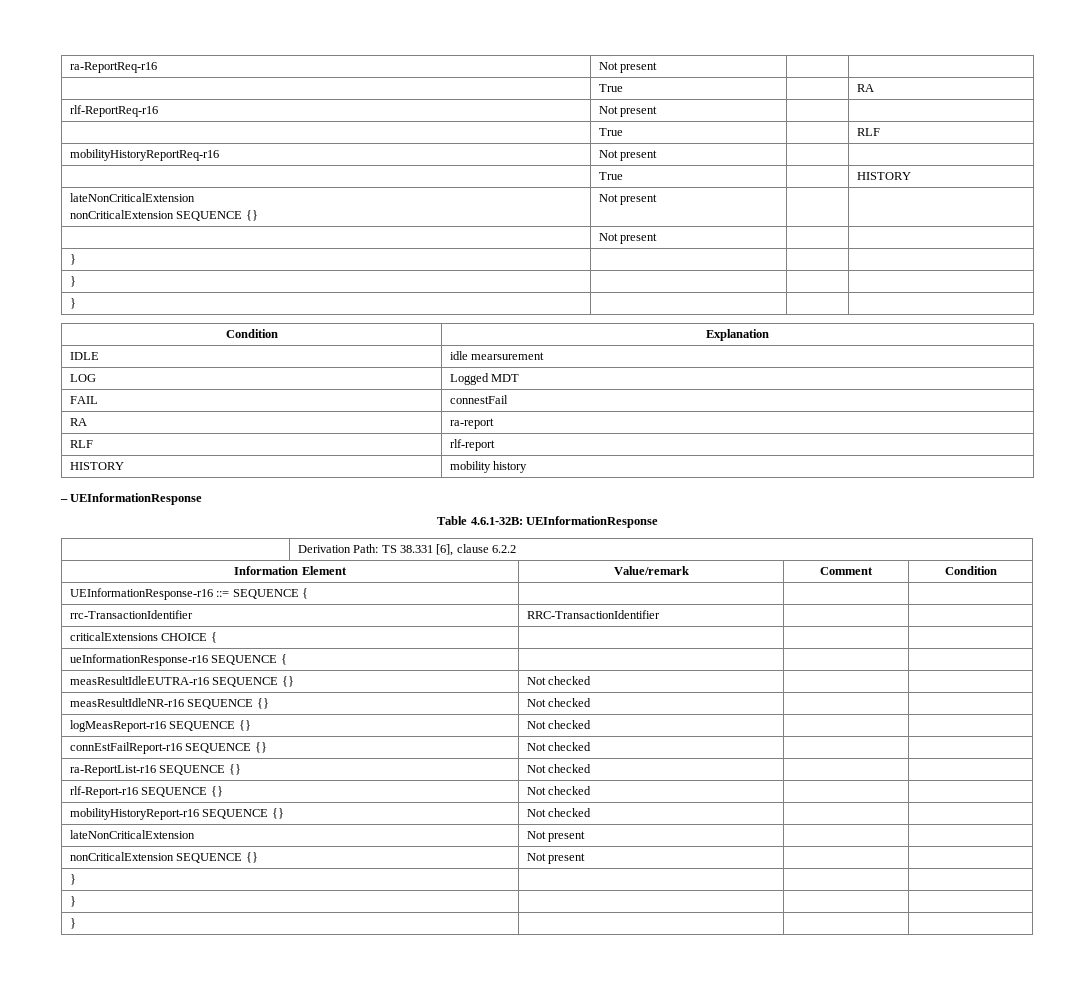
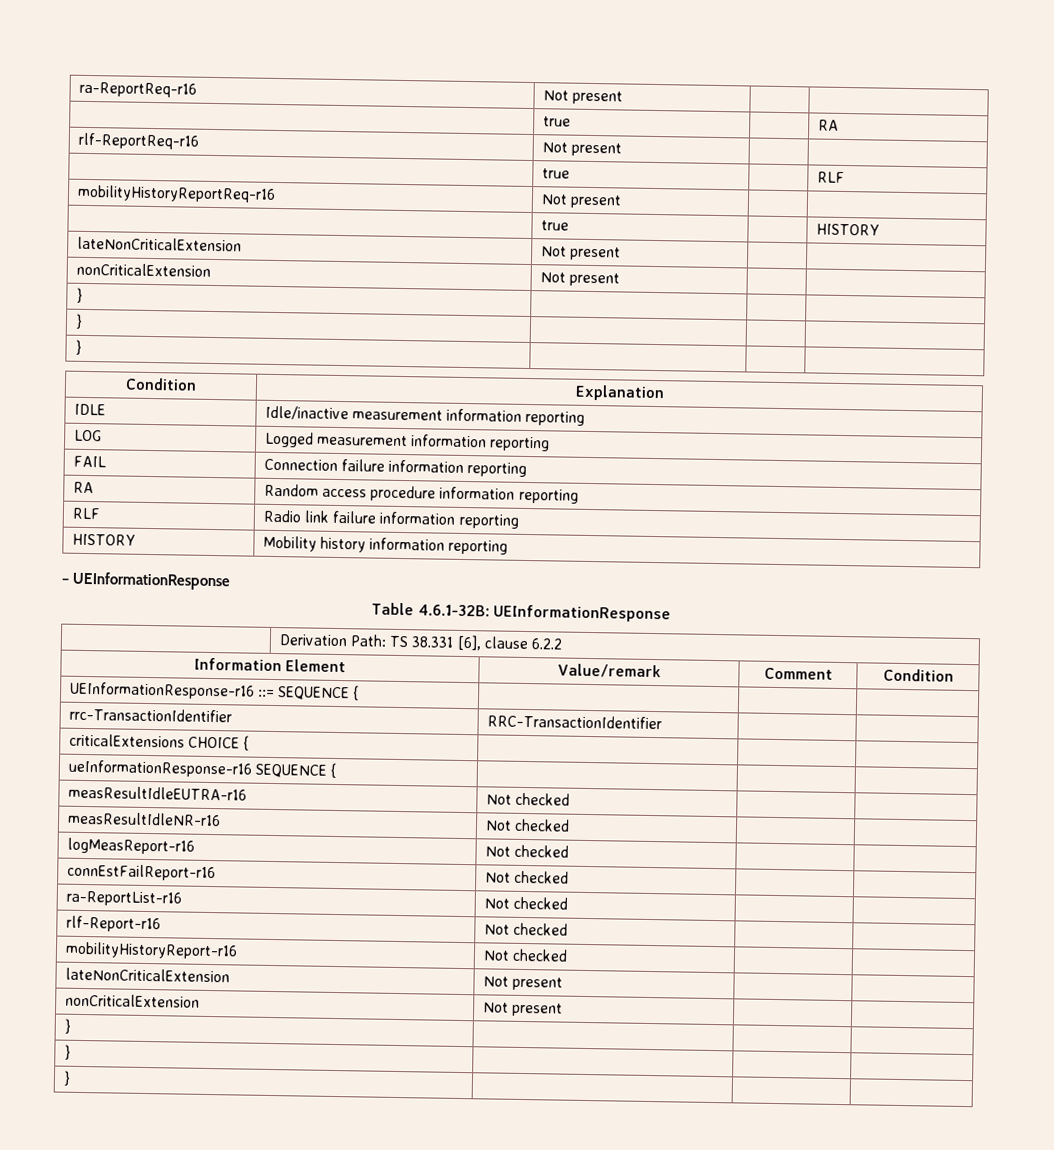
- | True | | RA
+ | true | | RA
- | True | | RLF
+ | true | | RLF
- | True | | HISTORY
- lateNonCriticalExtension
- nonCriticalExtension SEQUENCE {} | Not present | |
- | Not present | |
+ | true | | HISTORY
+ lateNonCriticalExtension | Not present | |
+ nonCriticalExtension | Not present | |
- IDLE | idle mearsurement
- LOG | Logged MDT
- FAIL | connestFail
- RA | ra-report
- RLF | rlf-report
+ IDLE | Idle/inactive measurement information reporting
+ LOG | Logged measurement information reporting
+ FAIL | Connection failure information reporting
+ RA | Random access procedure information reporting
+ RLF | Radio link failure information reporting
- HISTORY | mobility history
+ HISTORY | Mobility history information reporting
- measResultIdleEUTRA-r16 SEQUENCE {} | Not checked | |
+ measResultIdleEUTRA-r16 | Not checked | |
- measResultIdleNR-r16 SEQUENCE {} | Not checked | |
+ measResultIdleNR-r16 | Not checked | |
- logMeasReport-r16 SEQUENCE {} | Not checked | |
+ logMeasReport-r16 | Not checked | |
- connEstFailReport-r16 SEQUENCE {} | Not checked | |
+ connEstFailReport-r16 | Not checked | |
- ra-ReportList-r16 SEQUENCE {} | Not checked | |
+ ra-ReportList-r16 | Not checked | |
- rlf-Report-r16 SEQUENCE {} | Not checked | |
+ rlf-Report-r16 | Not checked | |
- mobilityHistoryReport-r16 SEQUENCE {} | Not checked | |
+ mobilityHistoryReport-r16 | Not checked | |
  lateNonCriticalExtension | Not present | |
- nonCriticalExtension SEQUENCE {} | Not present | |
+ nonCriticalExtension | Not present | |

